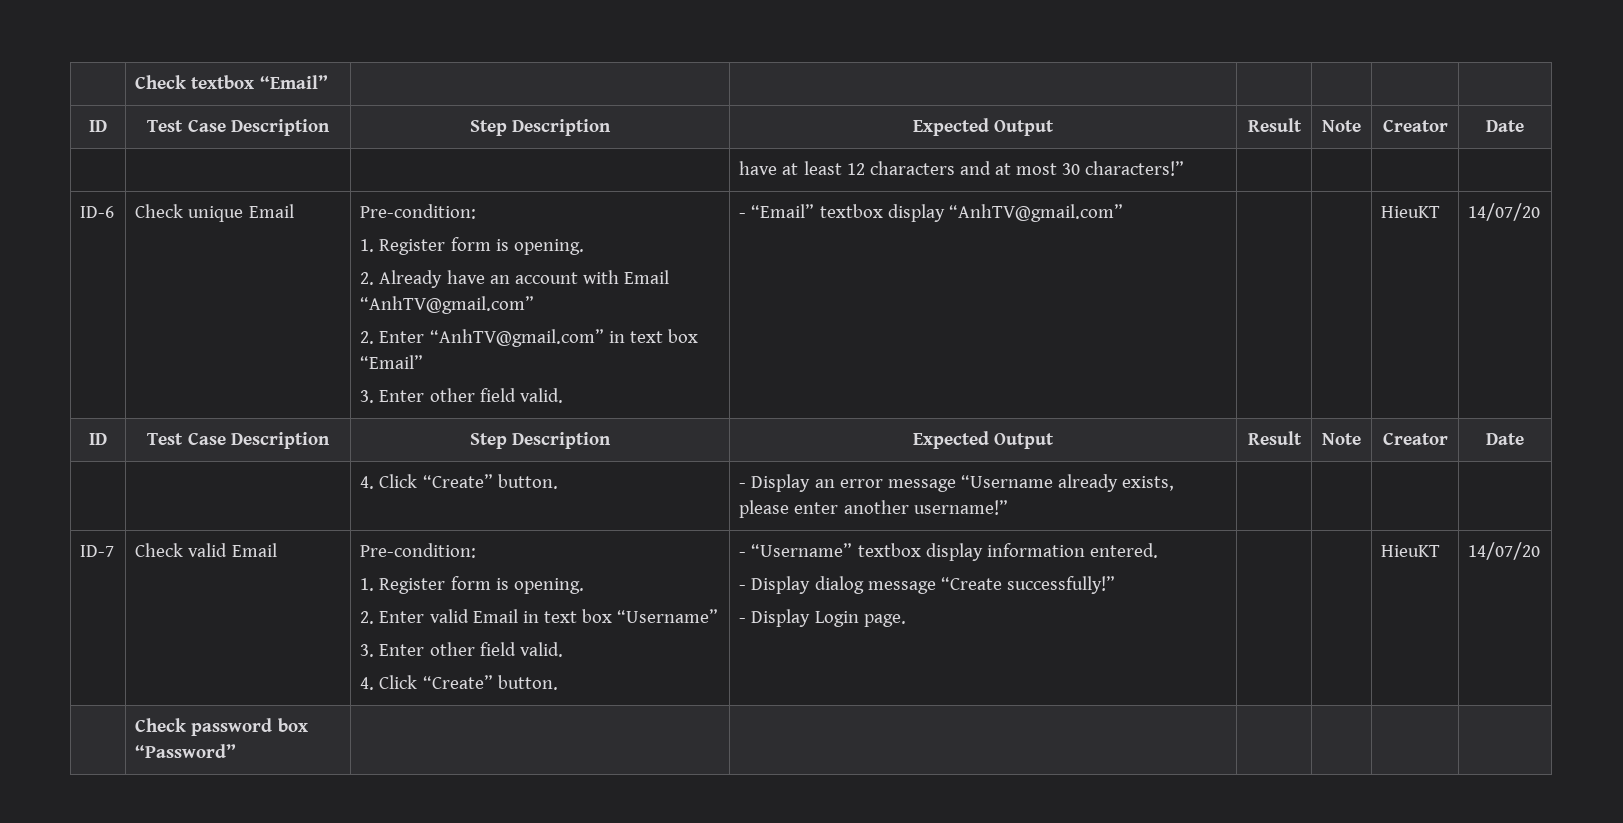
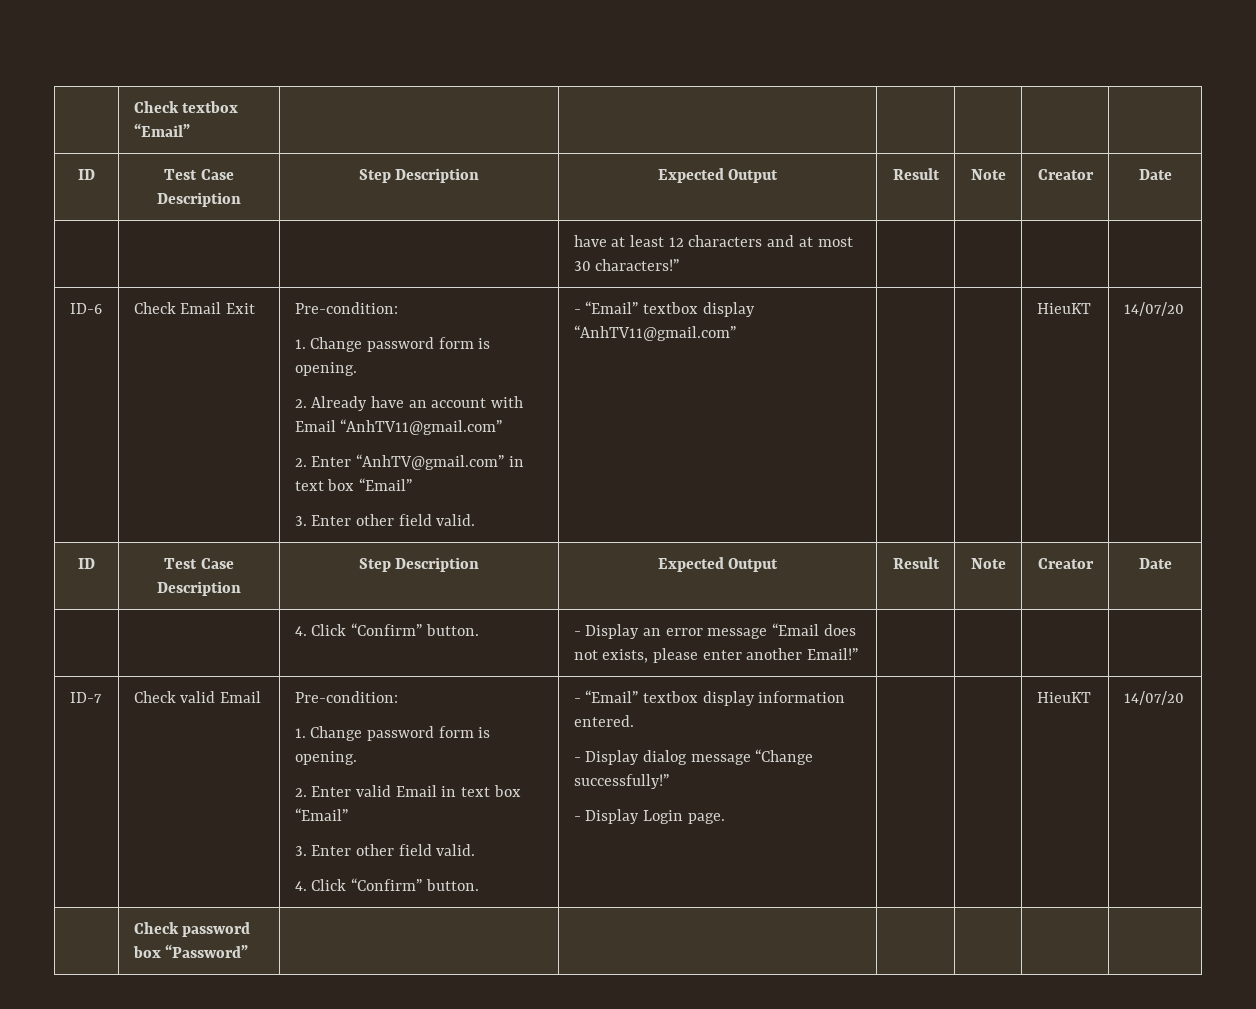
- ID-6 | Check unique Email | Pre-condition:
- 1. Register form is opening.
- 2. Already have an account with Email “AnhTV@gmail.com”
+ ID-6 | Check Email Exit | Pre-condition:
+ 1. Change password form is opening.
+ 2. Already have an account with Email “AnhTV11@gmail.com”
  2. Enter “AnhTV@gmail.com” in text box “Email”
- 3. Enter other field valid. | - “Email” textbox display “AnhTV@gmail.com” | | | HieuKT | 14/07/20
+ 3. Enter other field valid. | - “Email” textbox display “AnhTV11@gmail.com” | | | HieuKT | 14/07/20
- | | 4. Click “Create” button. | - Display an error message “Username already exists, please enter another username!” | | | |
+ | | 4. Click “Confirm” button. | - Display an error message “Email does not exists, please enter another Email!” | | | |
  Check valid Email | Pre-condition:
- 1. Register form is opening.
+ 1. Change password form is opening.
- 2. Enter valid Email in text box “Username”
+ 2. Enter valid Email in text box “Email”
- 4. Click “Create” button. | - “Username” textbox display information entered.
+ 4. Click “Confirm” button. | - “Email” textbox display information entered.
- - Display dialog message “Create successfully!”
+ - Display dialog message “Change successfully!”

